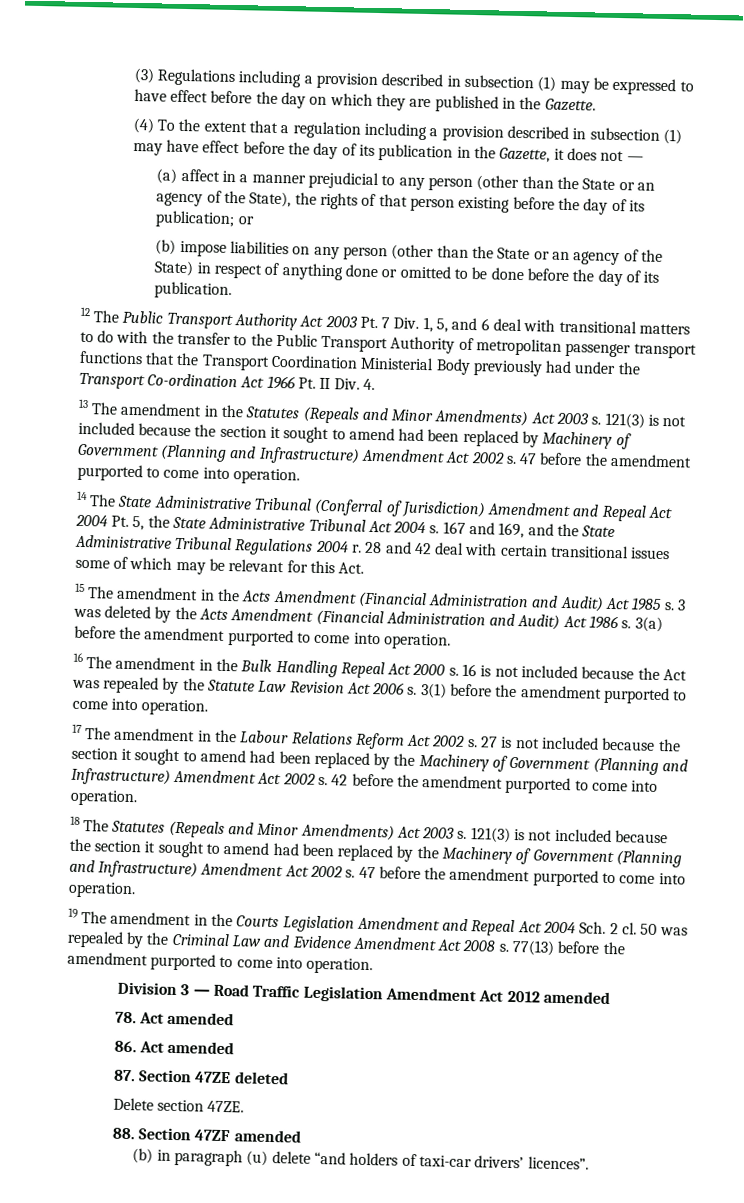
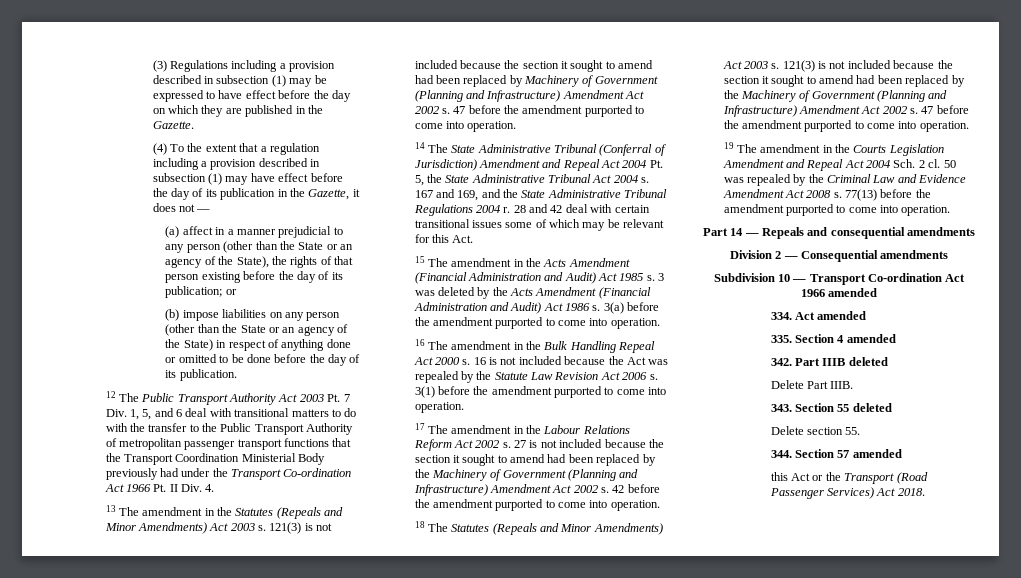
- Division 3 — Road Traffic Legislation Amendment Act 2012 amended
- 78. Act amended
- 86. Act amended
- 87. Section 47ZE deleted
- Delete section 47ZE.
- 88. Section 47ZF amended
- (b) in paragraph (u) delete “and holders of taxi-car drivers’ licences”.
+ Part 14 — Repeals and consequential amendments
+ Division 2 — Consequential amendments
+ Subdivision 10 — Transport Co-ordination Act 1966 amended
+ 334. Act amended
+ 335. Section 4 amended
+ 342. Part IIIB deleted
+ Delete Part IIIB.
+ 343. Section 55 deleted
+ Delete section 55.
+ 344. Section 57 amended
+ this Act or the Transport (Road Passenger Services) Act 2018.

